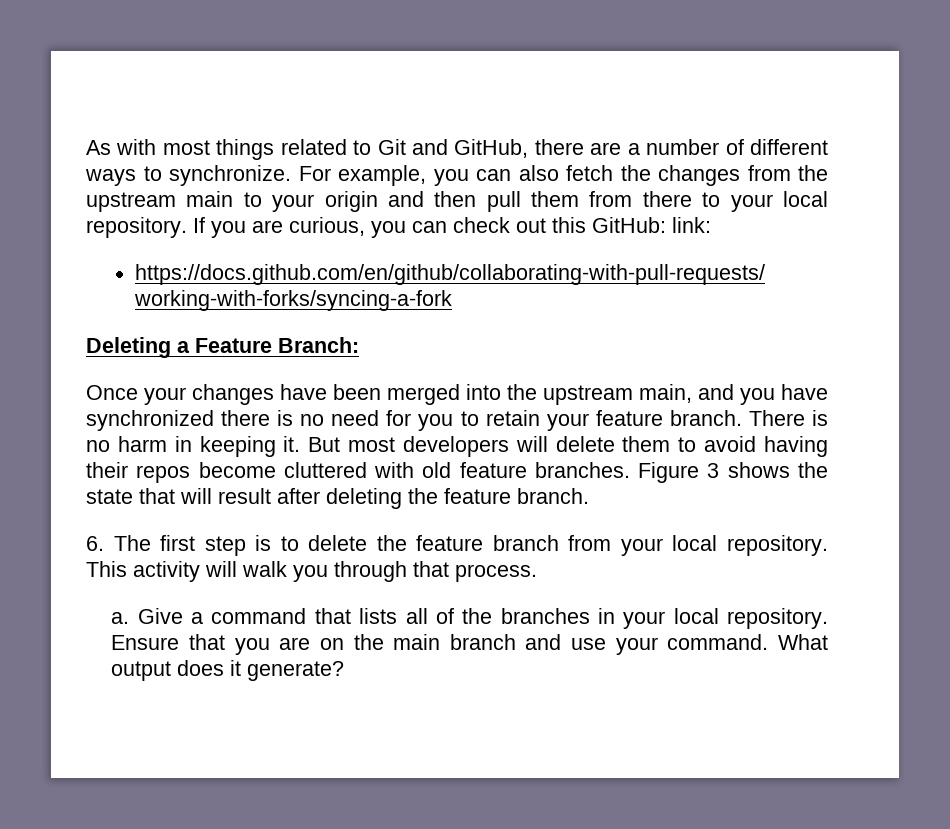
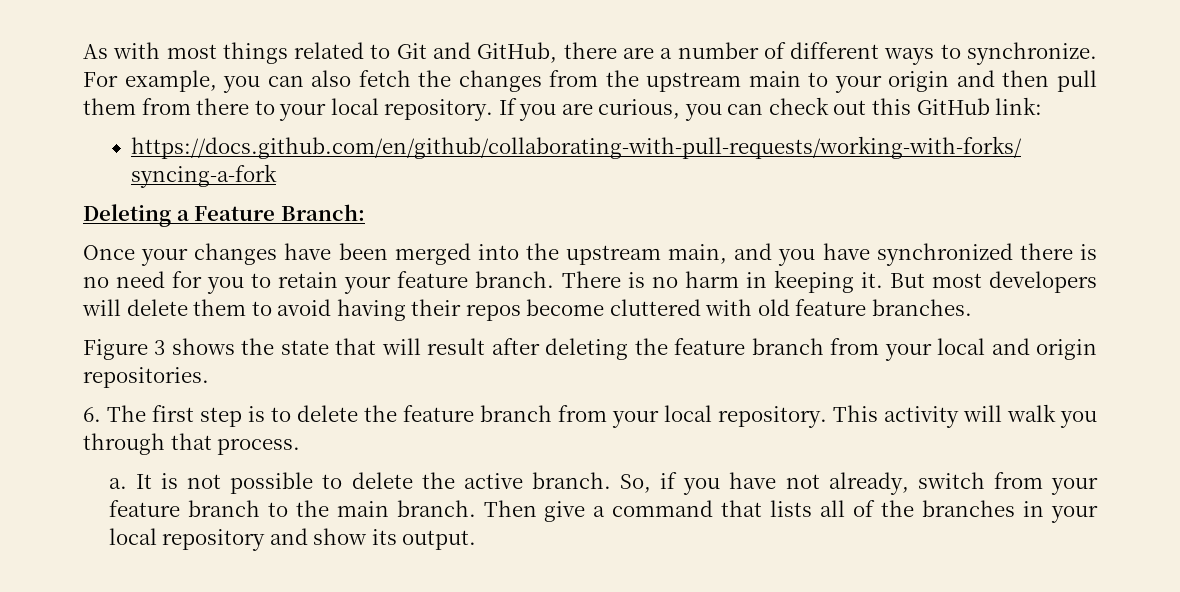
- If you are curious, you can check out this GitHub: link:
+ If you are curious, you can check out this GitHub link:
- But most developers will delete them to avoid having their repos become cluttered with old feature branches. Figure 3 shows the state that will result after deleting the feature branch.
+ But most developers will delete them to avoid having their repos become cluttered with old feature branches.
+ Figure 3 shows the state that will result after deleting the feature branch from your local and origin repositories.
- Give a command that lists all of the branches in your local repository. Ensure that you are on the main branch and use your command. What output does it generate?
+ It is not possible to delete the active branch. So, if you have not already, switch from your feature branch to the main branch. Then give a command that lists all of the branches in your local repository and show its output.

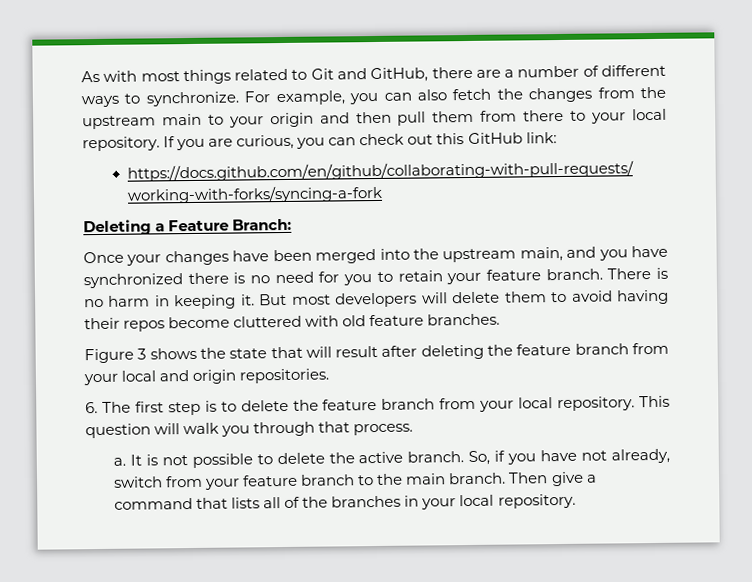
- This activity will walk you through that process.
+ This question will walk you through that process.
- Then give a command that lists all of the branches in your local repository and show its output.
+ Then give a command that lists all of the branches in your local repository.

